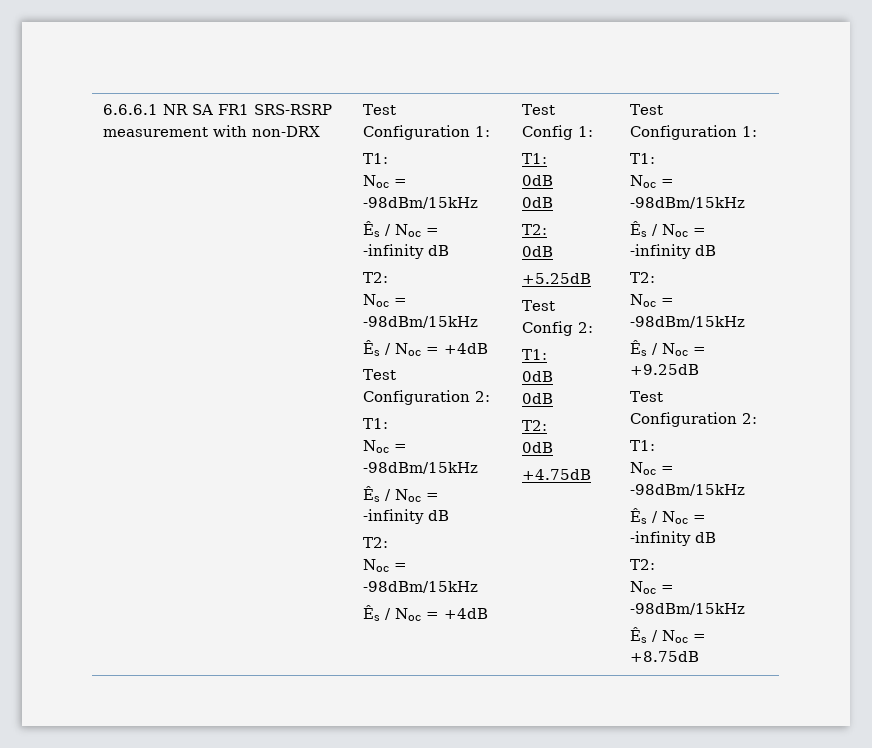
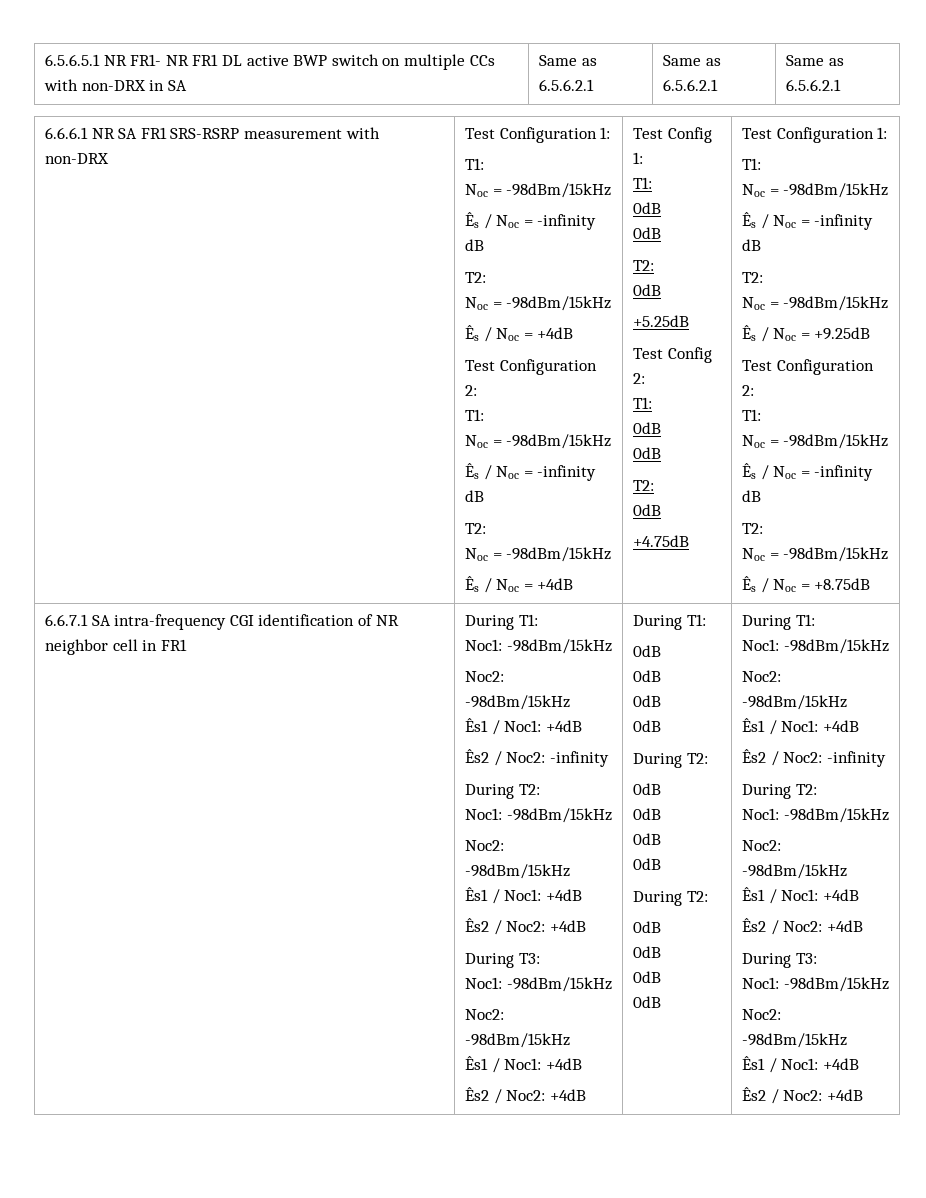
+ 6.5.6.5.1 NR FR1- NR FR1 DL active BWP switch on multiple CCs with non-DRX in SA | Same as 6.5.6.2.1 | Same as 6.5.6.2.1 | Same as 6.5.6.2.1
+ 6.6.7.1 SA intra-frequency CGI identification of NR neighbor cell in FR1 | During T1:
+ Noc1: -98dBm/15kHz
+ Noc2: -98dBm/15kHz
+ Ês1 / Noc1: +4dB
+ Ês2 / Noc2: -infinity
+ During T2:
+ Noc1: -98dBm/15kHz
+ Noc2: -98dBm/15kHz
+ Ês1 / Noc1: +4dB
+ Ês2 / Noc2: +4dB
+ During T3:
+ Noc1: -98dBm/15kHz
+ Noc2: -98dBm/15kHz
+ Ês1 / Noc1: +4dB
+ Ês2 / Noc2: +4dB | During T1:
+ 0dB
+ 0dB
+ 0dB
+ 0dB
+ During T2:
+ 0dB
+ 0dB
+ 0dB
+ 0dB
+ During T2:
+ 0dB
+ 0dB
+ 0dB
+ 0dB | During T1:
+ Noc1: -98dBm/15kHz
+ Noc2: -98dBm/15kHz
+ Ês1 / Noc1: +4dB
+ Ês2 / Noc2: -infinity
+ During T2:
+ Noc1: -98dBm/15kHz
+ Noc2: -98dBm/15kHz
+ Ês1 / Noc1: +4dB
+ Ês2 / Noc2: +4dB
+ During T3:
+ Noc1: -98dBm/15kHz
+ Noc2: -98dBm/15kHz
+ Ês1 / Noc1: +4dB
+ Ês2 / Noc2: +4dB

